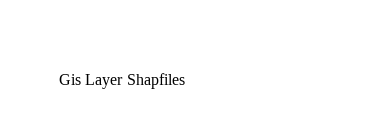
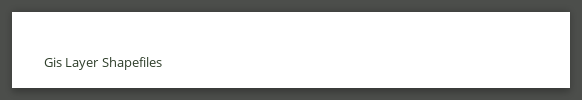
- Gis Layer Shapfiles
+ Gis Layer Shapefiles

